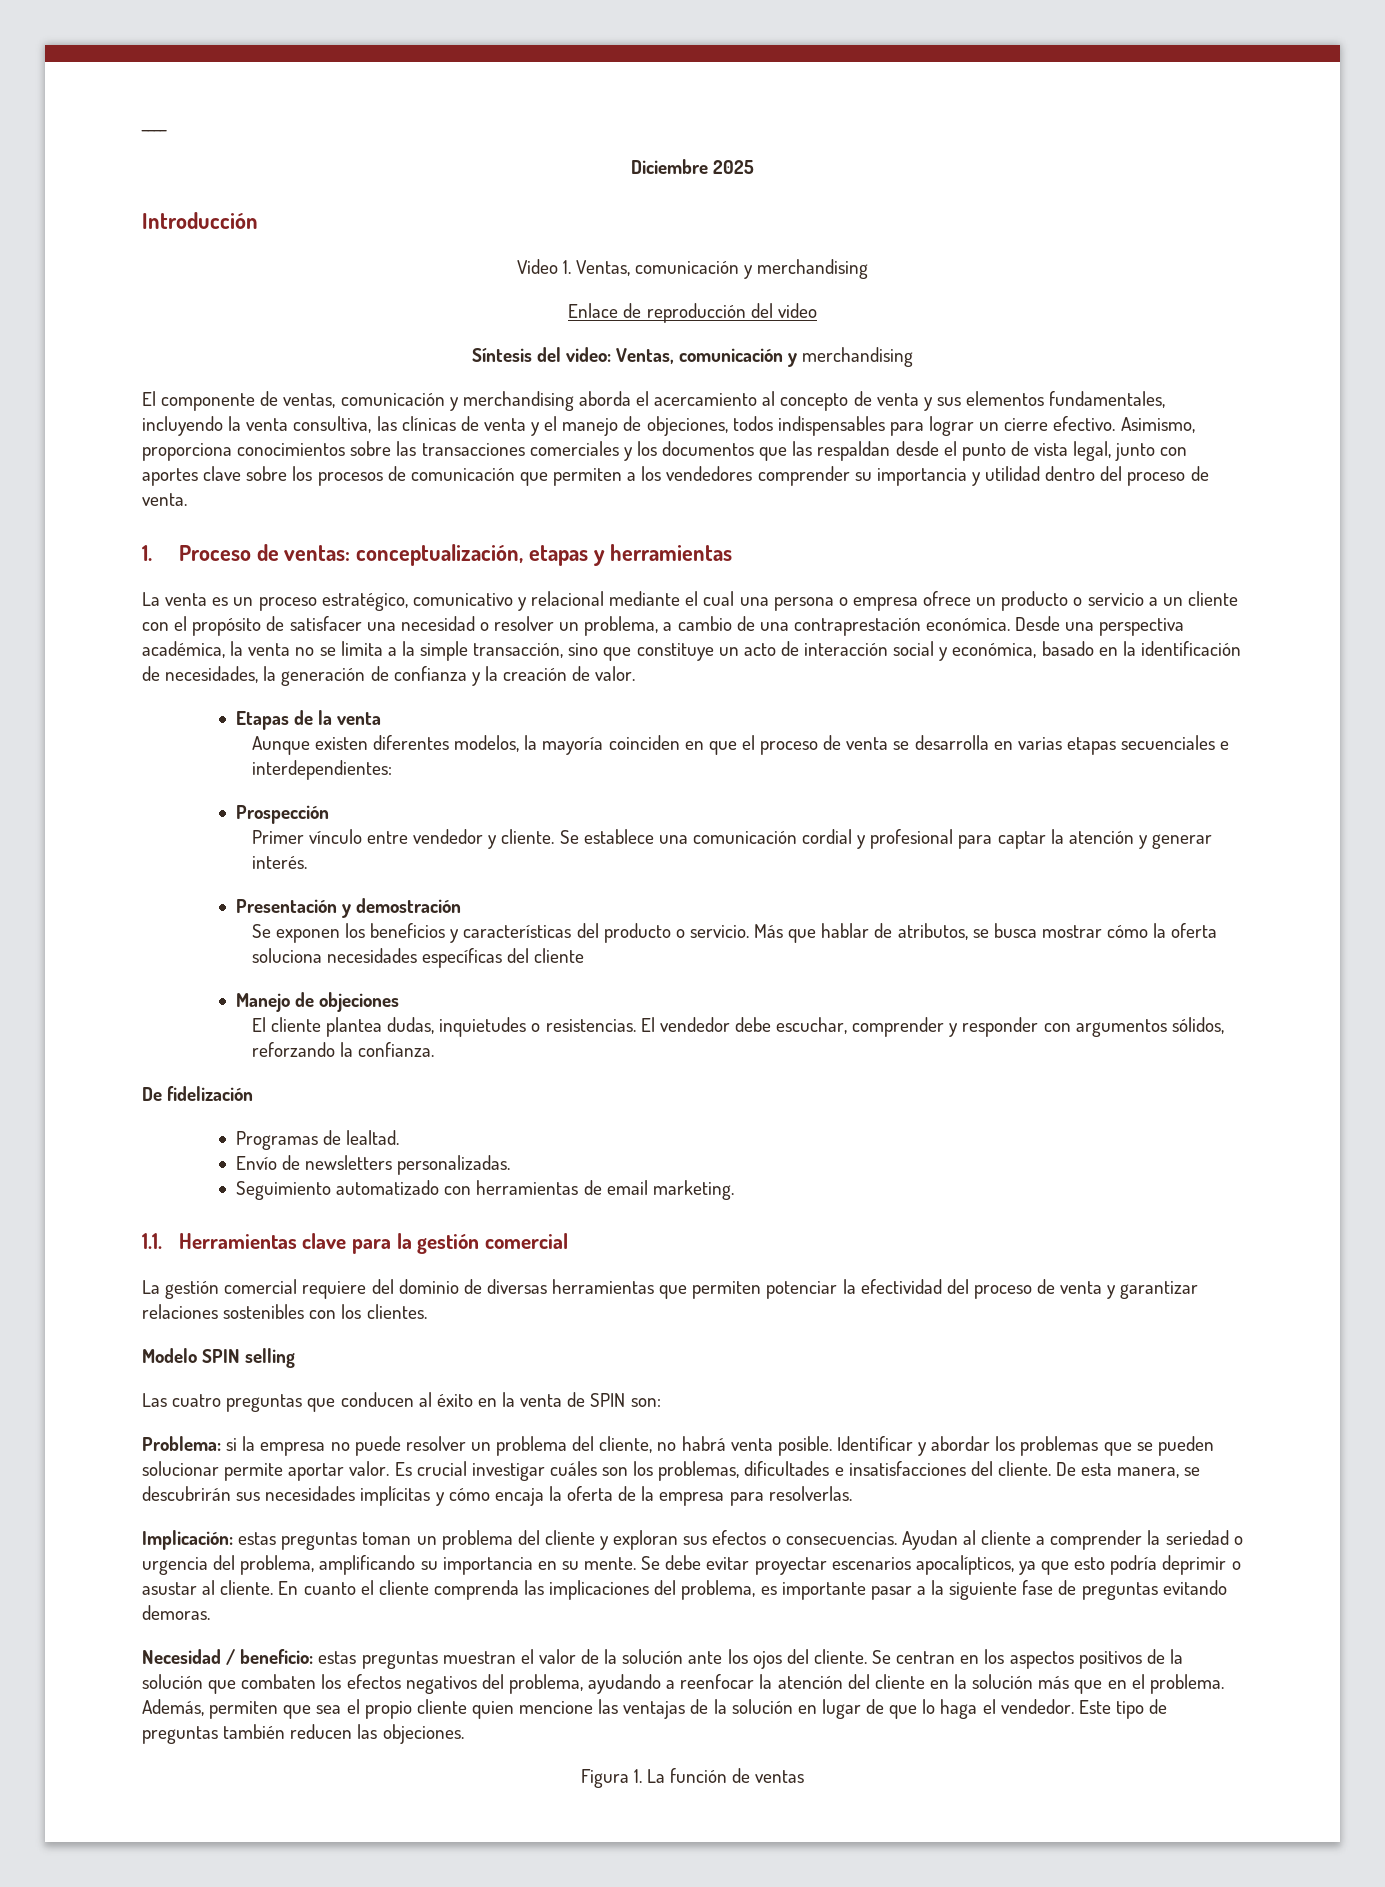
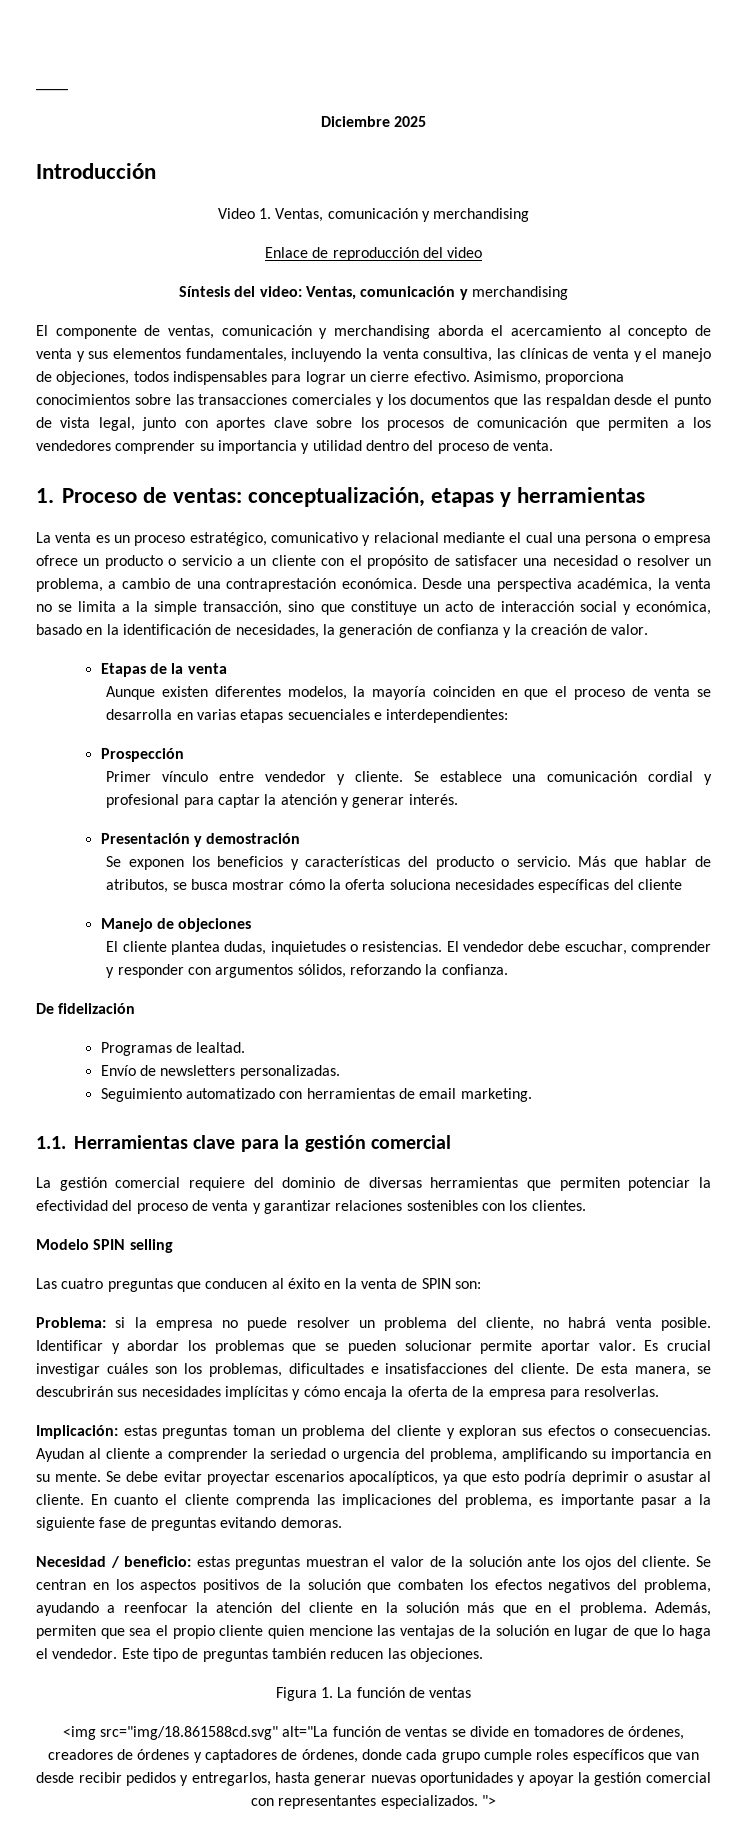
+ <img src="img/18.861588cd.svg" alt="La función de ventas se divide en tomadores de órdenes, creadores de órdenes y captadores de órdenes, donde cada grupo cumple roles específicos que van desde recibir pedidos y entregarlos, hasta generar nuevas oportunidades y apoyar la gestión comercial con representantes especializados. ">

